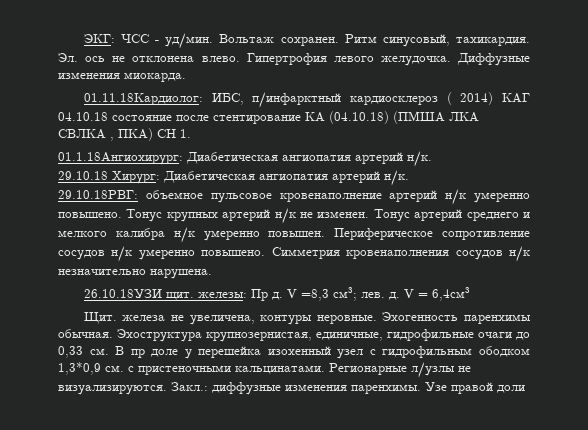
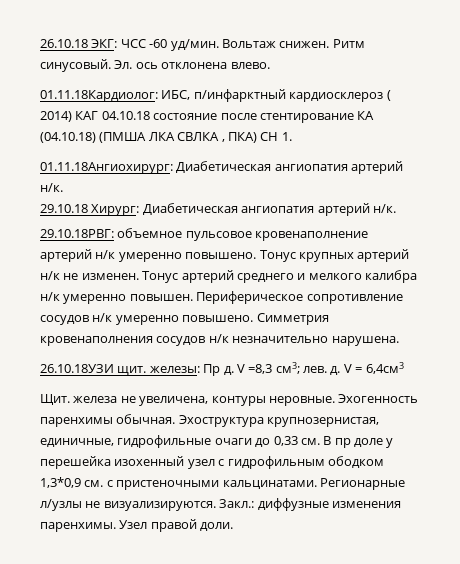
- ЭКГ: ЧСС - уд/мин.
+ 26.10.18 ЭКГ: ЧСС -60 уд/мин.
- Вольтаж сохранен. Ритм синусовый, тахикардия.
+ Вольтаж снижен. Ритм синусовый.
- Эл. ось не отклонена влево. Гипертрофия левого желудочка. Диффузные изменения миокарда.
+ Эл. ось отклонена влево.
- 01.1.18Ангиохирург: Диабетическая ангиопатия артерий н/к.
+ 01.11.18Ангиохирург: Диабетическая ангиопатия артерий н/к.
- Узе правой доли
+ Узел правой доли.

